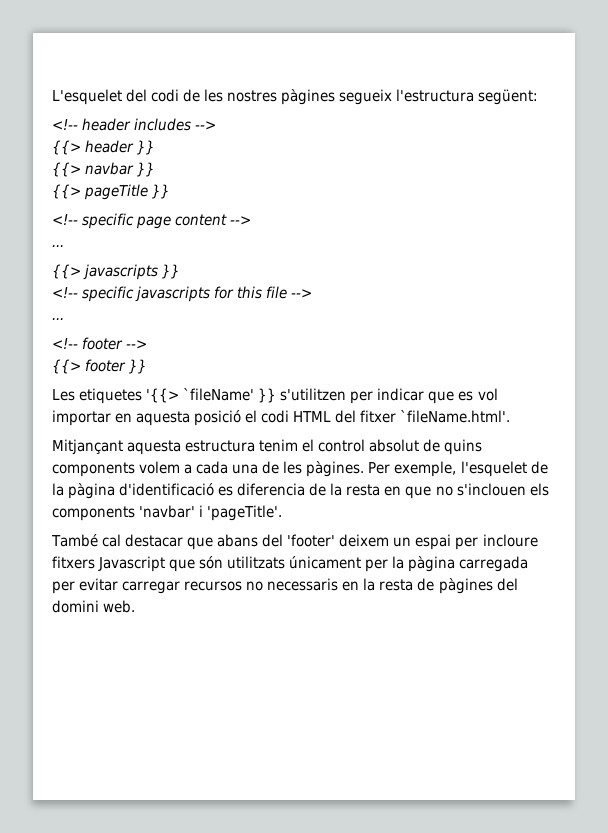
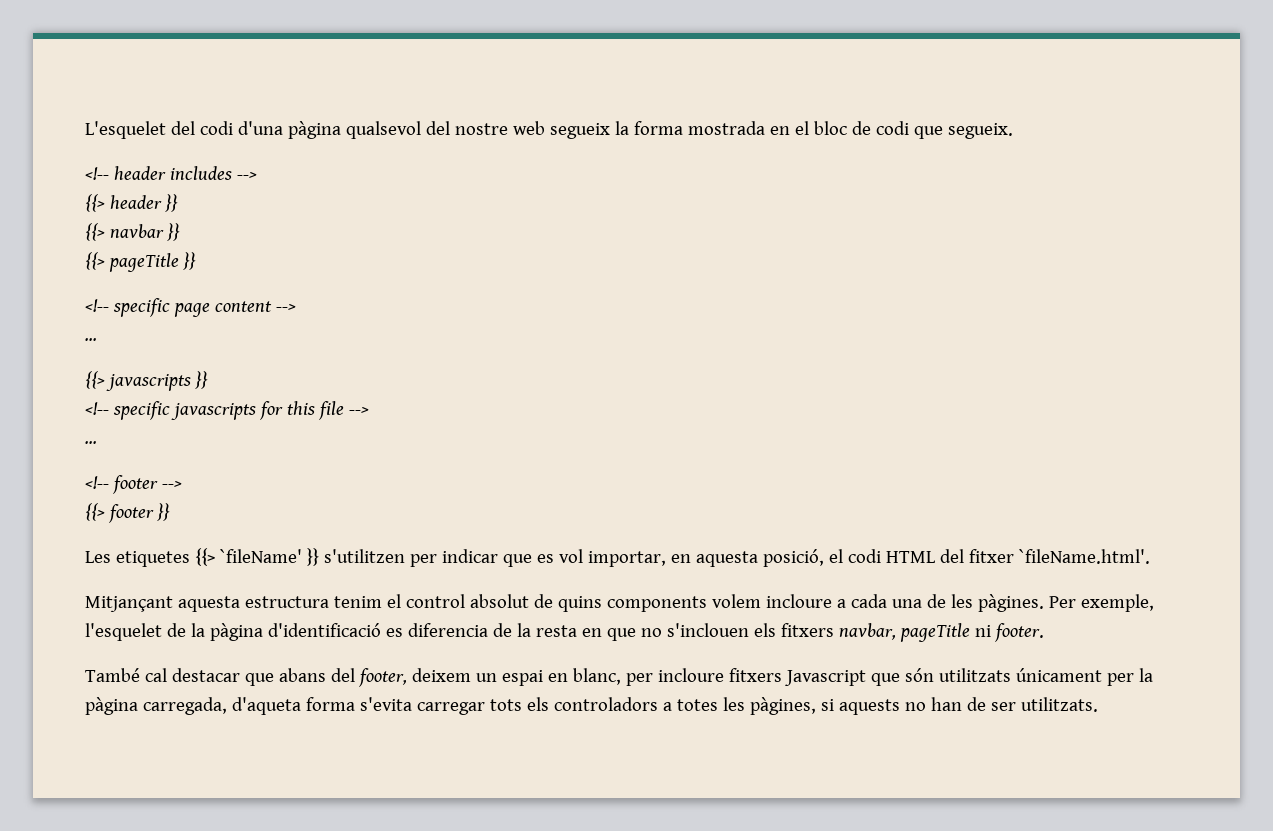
- L'esquelet del codi de les nostres pàgines segueix l'estructura següent:
+ L'esquelet del codi d'una pàgina qualsevol del nostre web segueix la forma mostrada en el bloc de codi que segueix.
- Les etiquetes '{{> `fileName' }} s'utilitzen per indicar que es vol importar en aquesta posició el codi HTML del fitxer `fileName.html'.
+ Les etiquetes {{> `fileName' }} s'utilitzen per indicar que es vol importar, en aquesta posició, el codi HTML del fitxer `fileName.html'.
- Mitjançant aquesta estructura tenim el control absolut de quins components volem a cada una de les pàgines.
+ Mitjançant aquesta estructura tenim el control absolut de quins components volem incloure a cada una de les pàgines.
- Per exemple, l'esquelet de la pàgina d'identificació es diferencia de la resta en que no s'inclouen els components 'navbar' i 'pageTitle'.
+ Per exemple, l'esquelet de la pàgina d'identificació es diferencia de la resta en que no s'inclouen els fitxers navbar, pageTitle ni footer.
- També cal destacar que abans del 'footer' deixem un espai per incloure fitxers Javascript que són utilitzats únicament per la pàgina carregada per evitar carregar recursos no necessaris en la resta de pàgines del domini web.
+ També cal destacar que abans del footer, deixem un espai en blanc, per incloure fitxers Javascript que són utilitzats únicament per la pàgina carregada, d'aqueta forma s'evita carregar tots els controladors a totes les pàgines, si aquests no han de ser utilitzats.

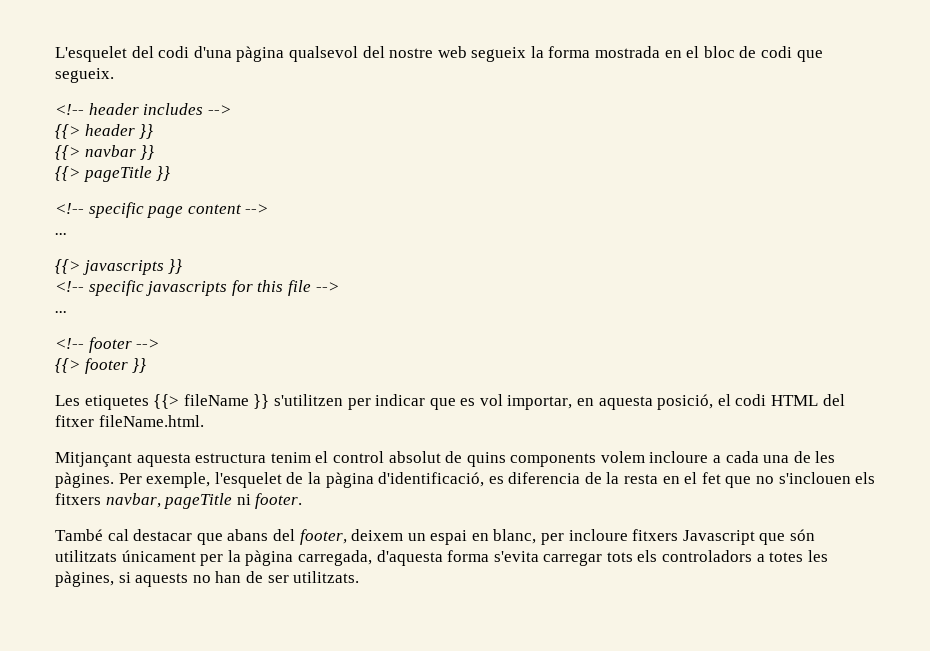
- Les etiquetes {{> `fileName' }} s'utilitzen per indicar que es vol importar, en aquesta posició, el codi HTML del fitxer `fileName.html'.
+ Les etiquetes {{> fileName }} s'utilitzen per indicar que es vol importar, en aquesta posició, el codi HTML del fitxer fileName.html.
- Per exemple, l'esquelet de la pàgina d'identificació es diferencia de la resta en que no s'inclouen els fitxers navbar, pageTitle ni footer.
+ Per exemple, l'esquelet de la pàgina d'identificació, es diferencia de la resta en el fet que no s'inclouen els fitxers navbar, pageTitle ni footer.
- També cal destacar que abans del footer, deixem un espai en blanc, per incloure fitxers Javascript que són utilitzats únicament per la pàgina carregada, d'aqueta forma s'evita carregar tots els controladors a totes les pàgines, si aquests no han de ser utilitzats.
+ També cal destacar que abans del footer, deixem un espai en blanc, per incloure fitxers Javascript que són utilitzats únicament per la pàgina carregada, d'aquesta forma s'evita carregar tots els controladors a totes les pàgines, si aquests no han de ser utilitzats.

